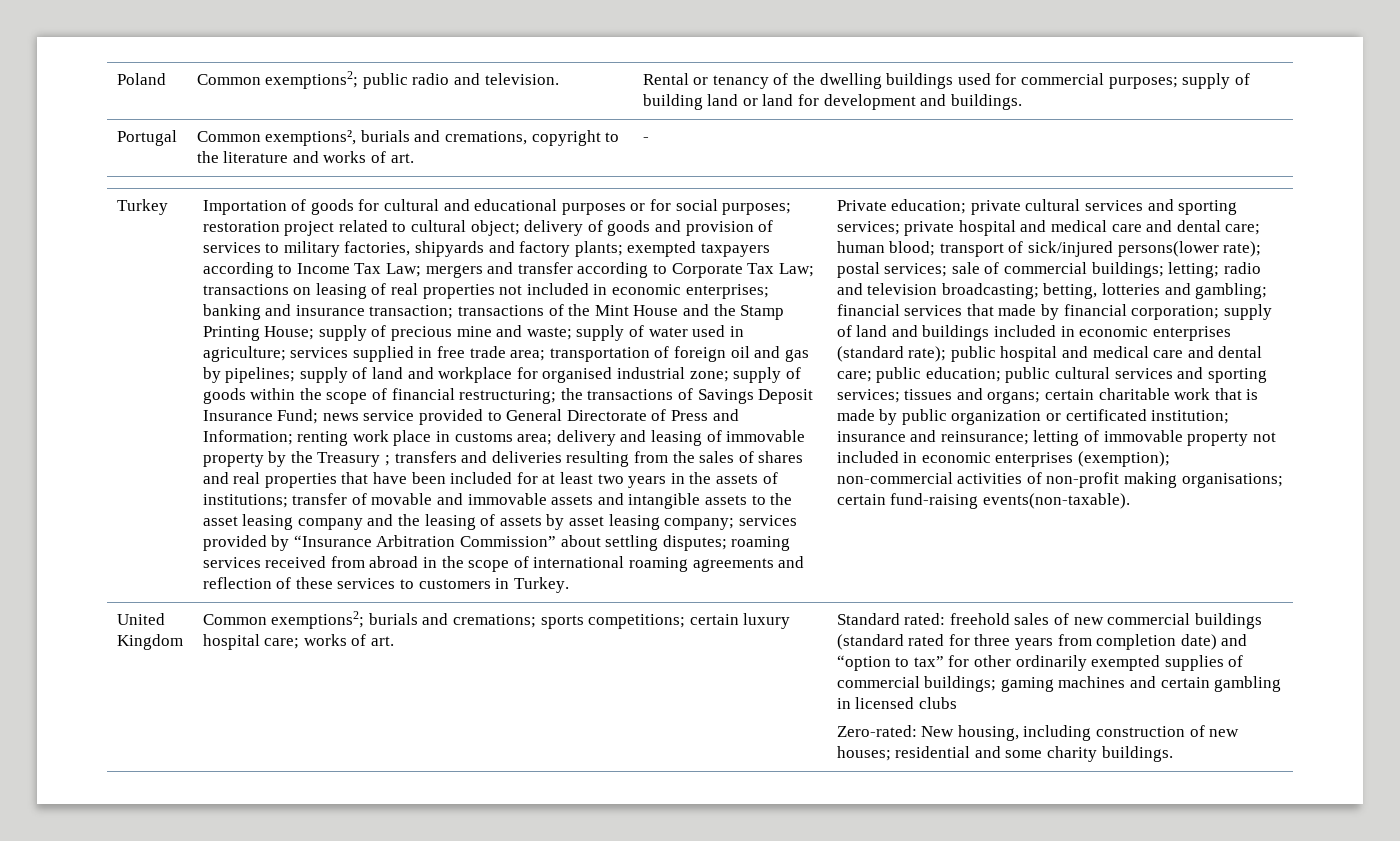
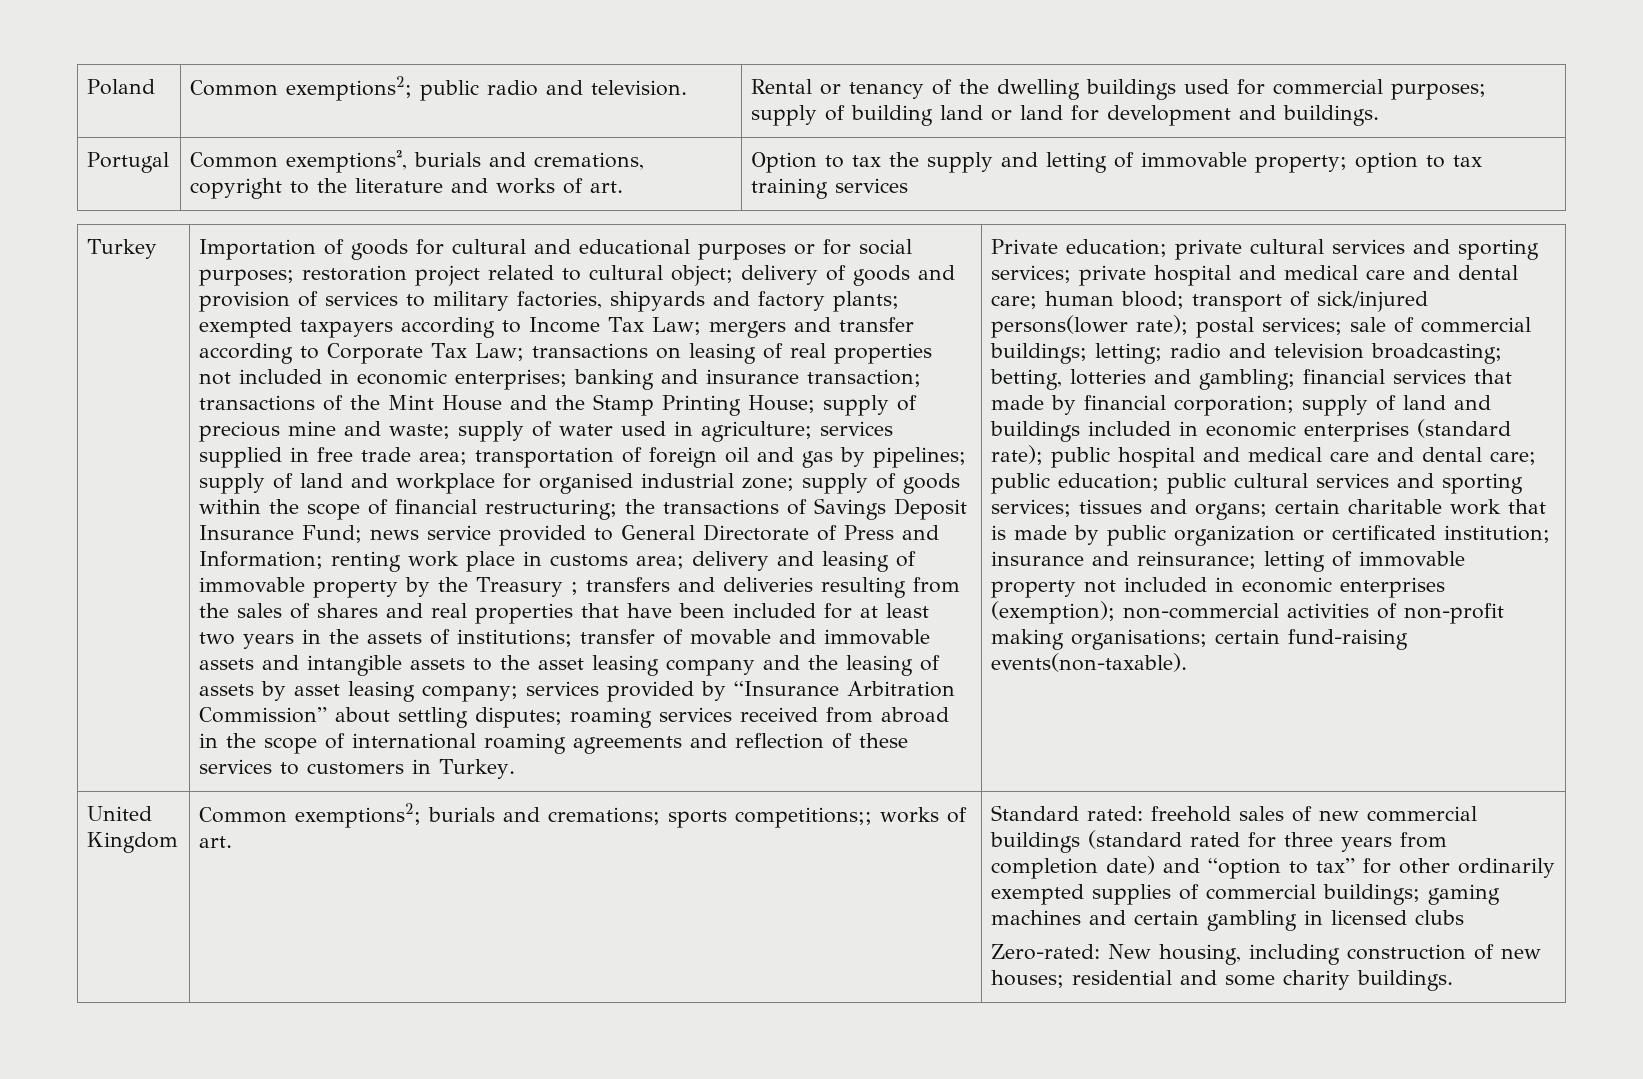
- Portugal | Common exemptions², burials and cremations, copyright to the literature and works of art. | -
+ Portugal | Common exemptions², burials and cremations, copyright to the literature and works of art. | Option to tax the supply and letting of immovable property; option to tax training services
- Common exemptions2; burials and cremations; sports competitions; certain luxury hospital care; works of art.
+ Common exemptions2; burials and cremations; sports competitions;; works of art.

